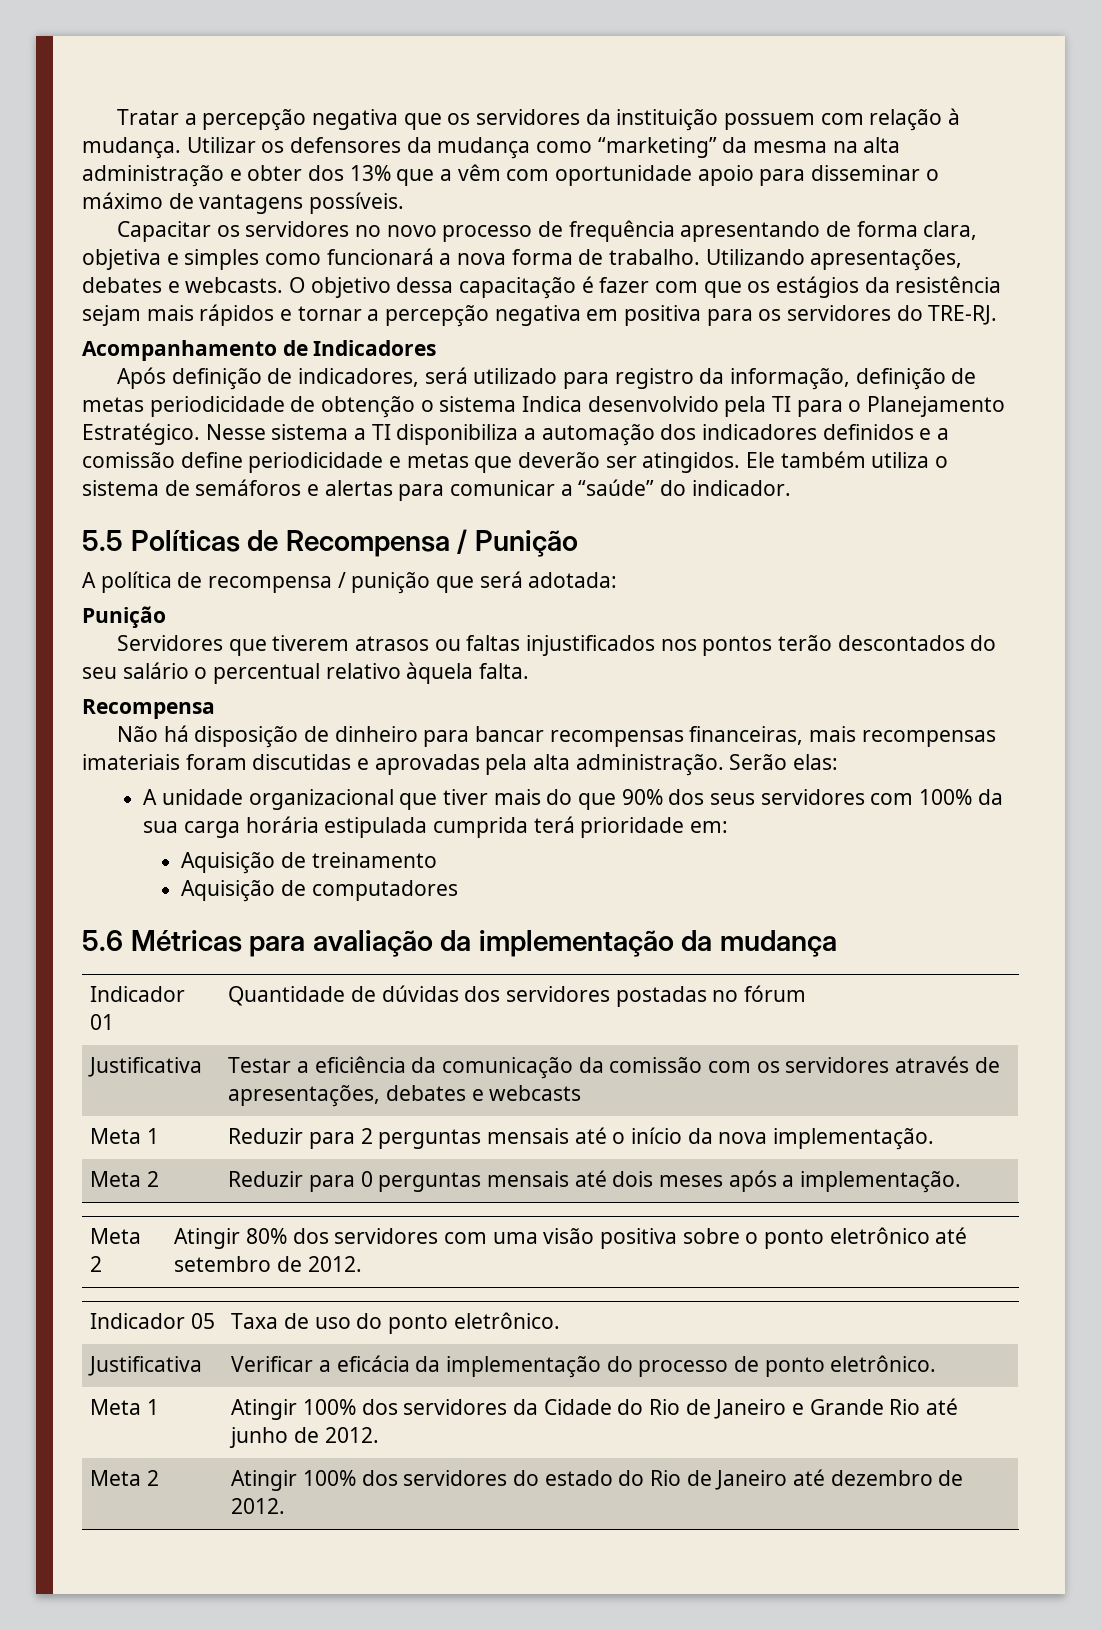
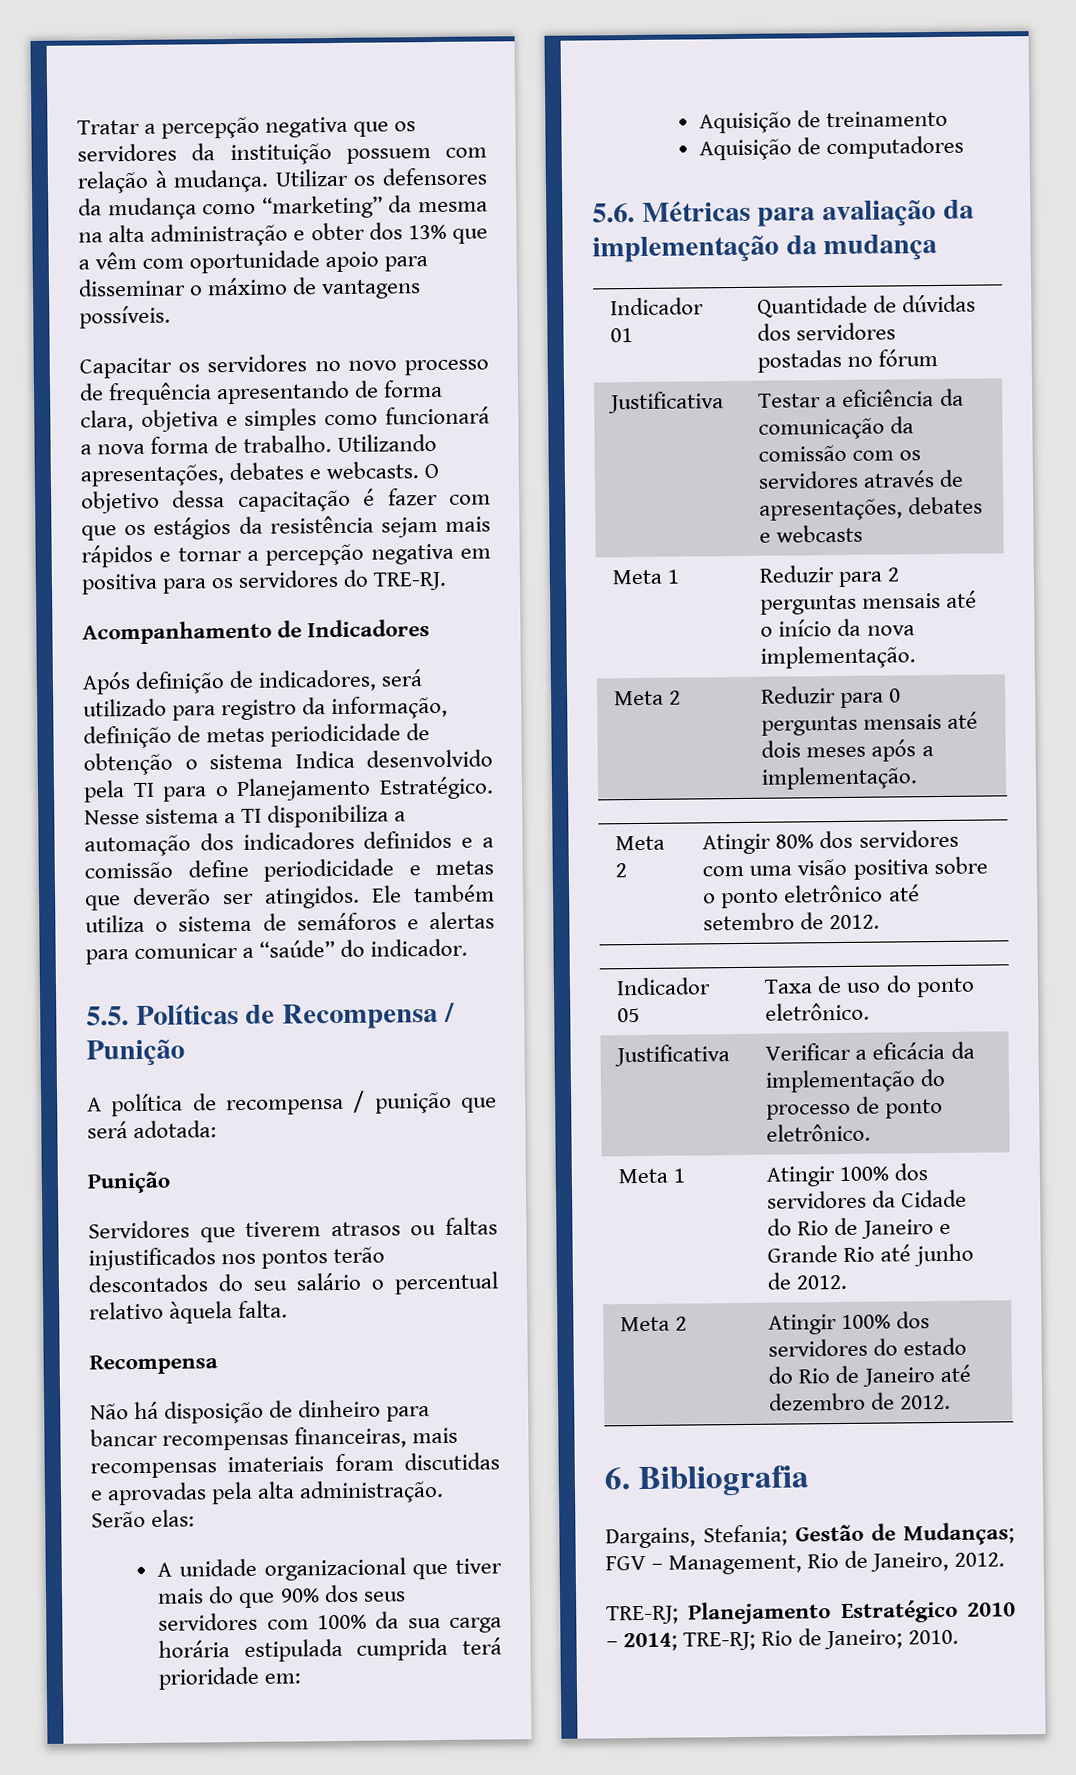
- 5.5 Políticas de Recompensa / Punição
+ 5.5. Políticas de Recompensa / Punição
- 5.6 Métricas para avaliação da implementação da mudança
+ 5.6. Métricas para avaliação da implementação da mudança
+ 6. Bibliografia
+ Dargains, Stefania; Gestão de Mudanças; FGV – Management, Rio de Janeiro, 2012.
+ TRE-RJ; Planejamento Estratégico 2010 – 2014; TRE-RJ; Rio de Janeiro; 2010.

